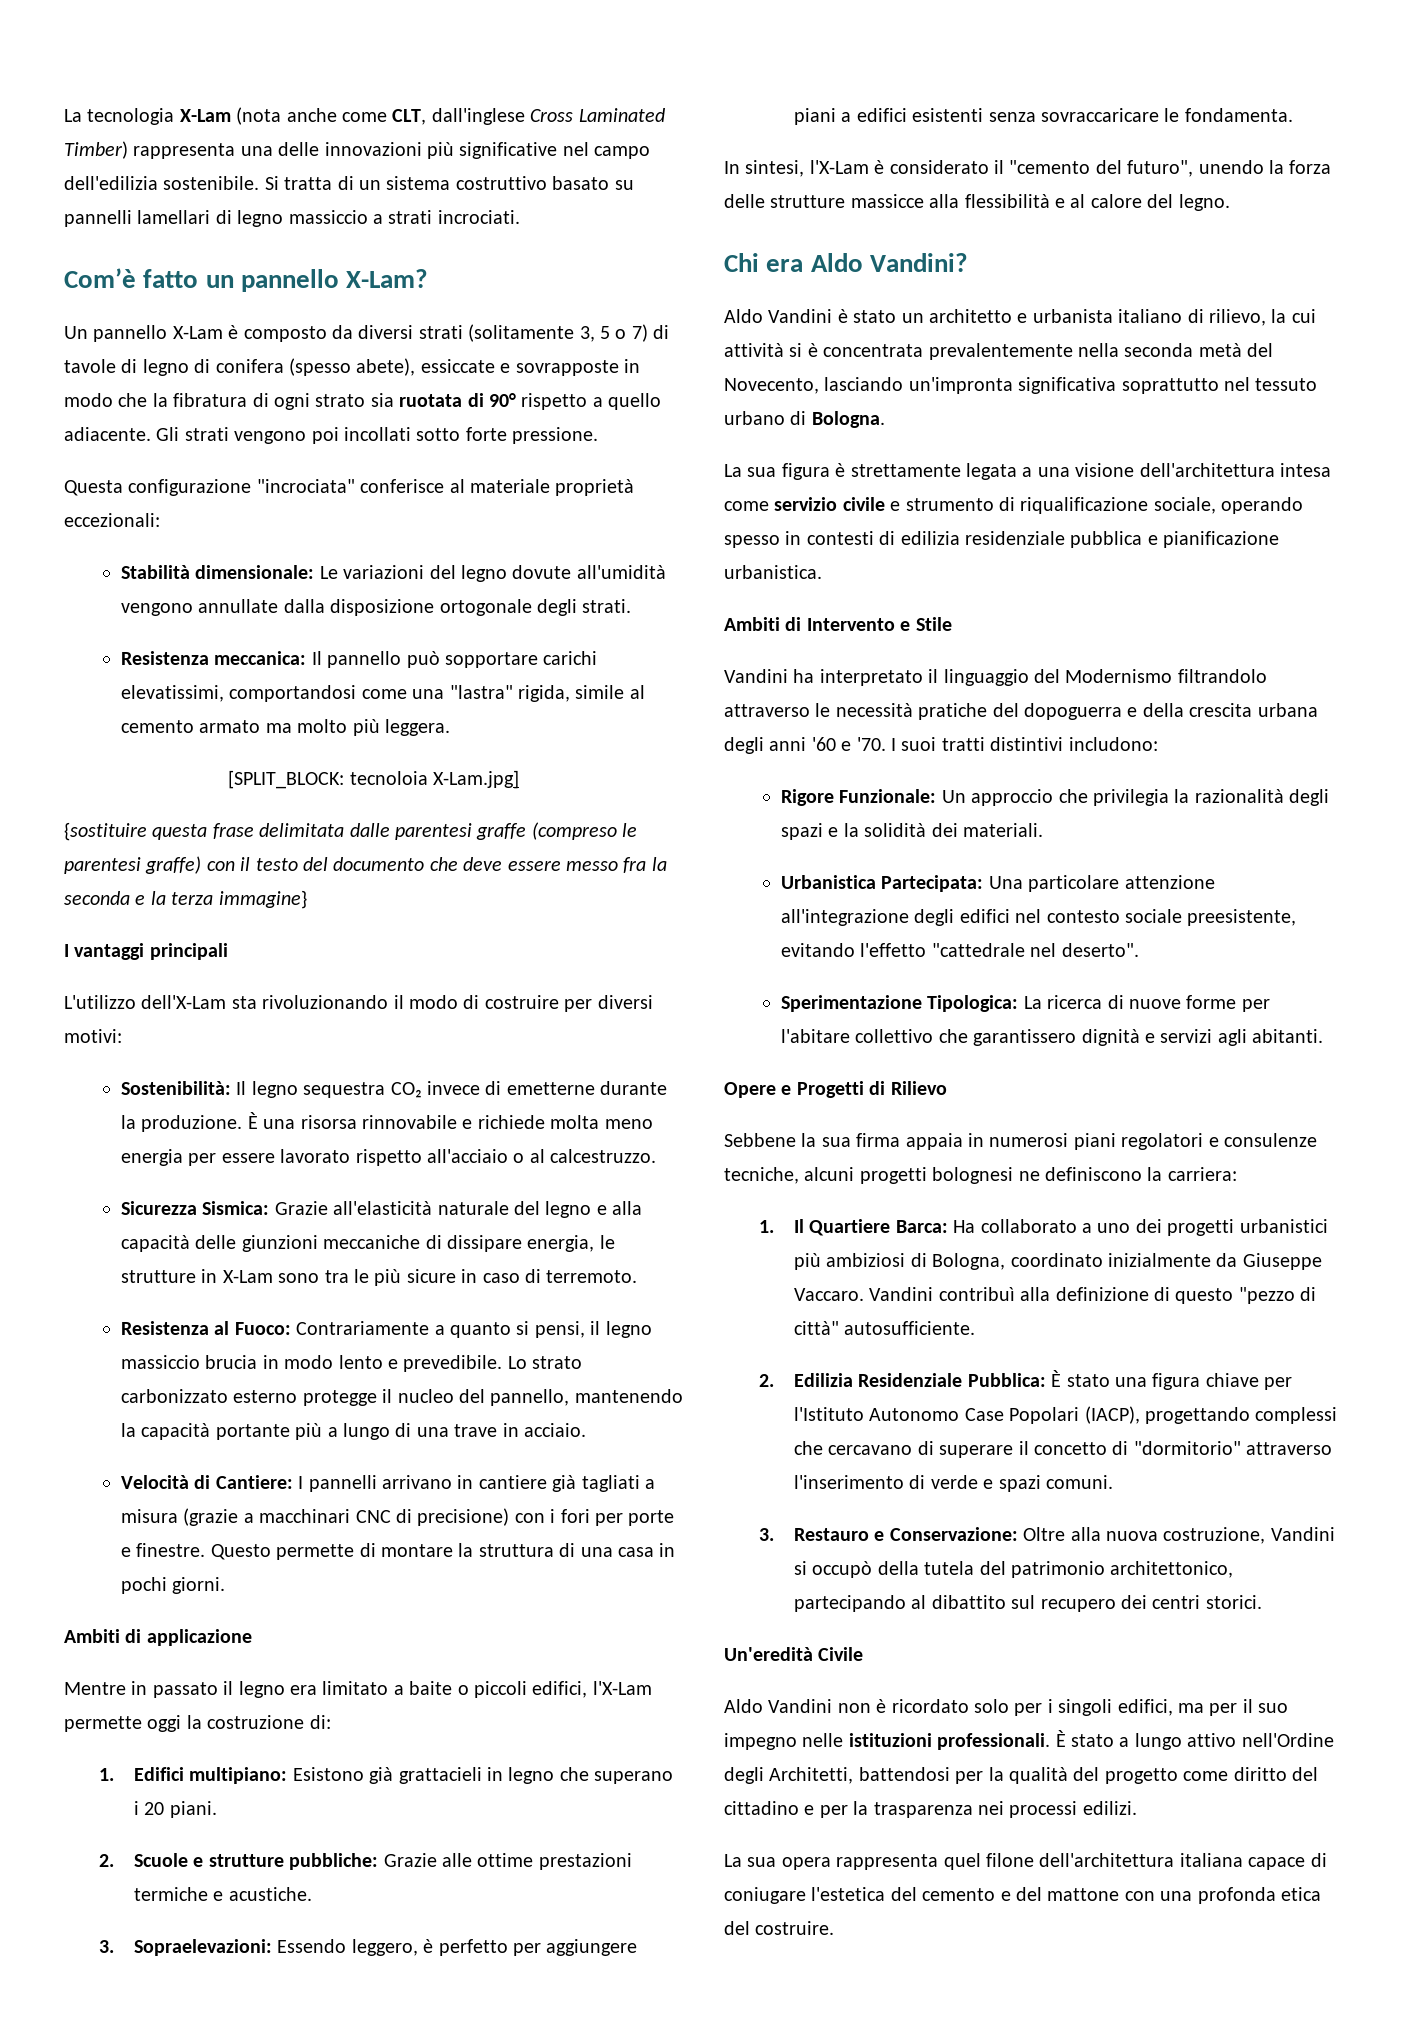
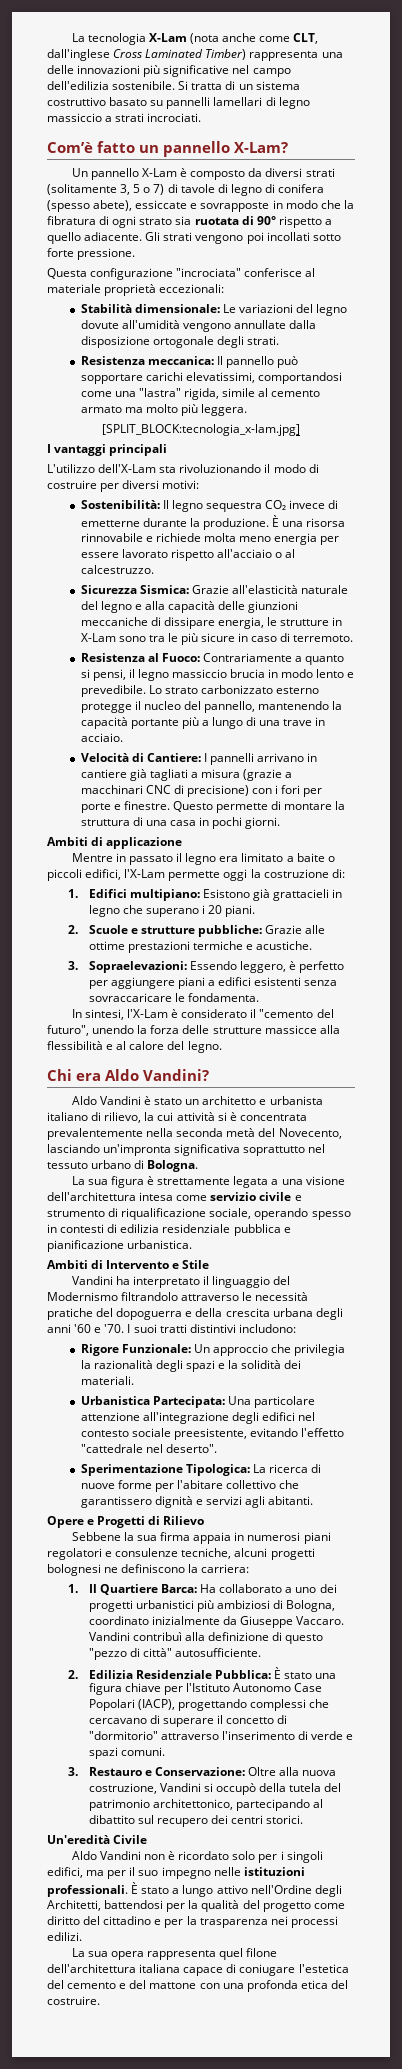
- [SPLIT_BLOCK: tecnoloia X-Lam.jpg]
- {sostituire questa frase delimitata dalle parentesi graffe (compreso le parentesi graffe) con il testo del documento che deve essere messo fra la seconda e la terza immagine}
+ [SPLIT_BLOCK:tecnologia_x-lam.jpg]

